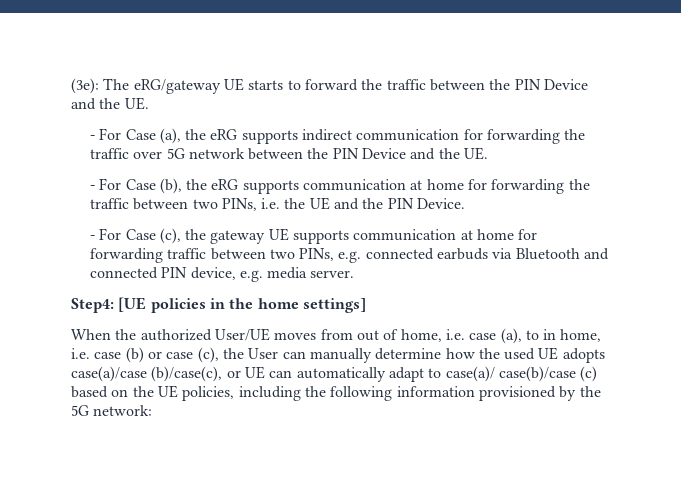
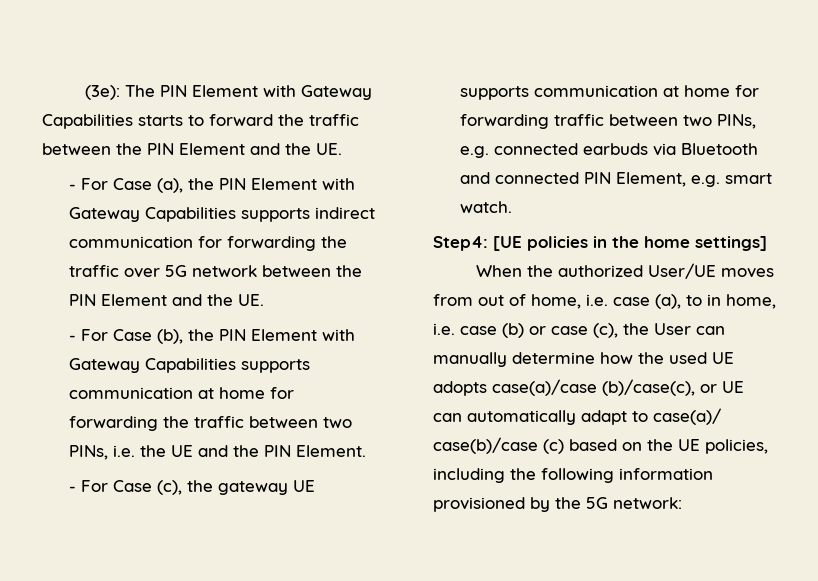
- (3e): The eRG/gateway UE starts to forward the traffic between the PIN Device and the UE.
+ (3e): The PIN Element with Gateway Capabilities starts to forward the traffic between the PIN Element and the UE.
- - For Case (a), the eRG supports indirect communication for forwarding the traffic over 5G network between the PIN Device and the UE.
+ - For Case (a), the PIN Element with Gateway Capabilities supports indirect communication for forwarding the traffic over 5G network between the PIN Element and the UE.
- - For Case (b), the eRG supports communication at home for forwarding the traffic between two PINs, i.e. the UE and the PIN Device.
+ - For Case (b), the PIN Element with Gateway Capabilities supports communication at home for forwarding the traffic between two PINs, i.e. the UE and the PIN Element.
- - For Case (c), the gateway UE supports communication at home for forwarding traffic between two PINs, e.g. connected earbuds via Bluetooth and connected PIN device, e.g. media server.
+ - For Case (c), the gateway UE supports communication at home for forwarding traffic between two PINs, e.g. connected earbuds via Bluetooth and connected PIN Element, e.g. smart watch.

